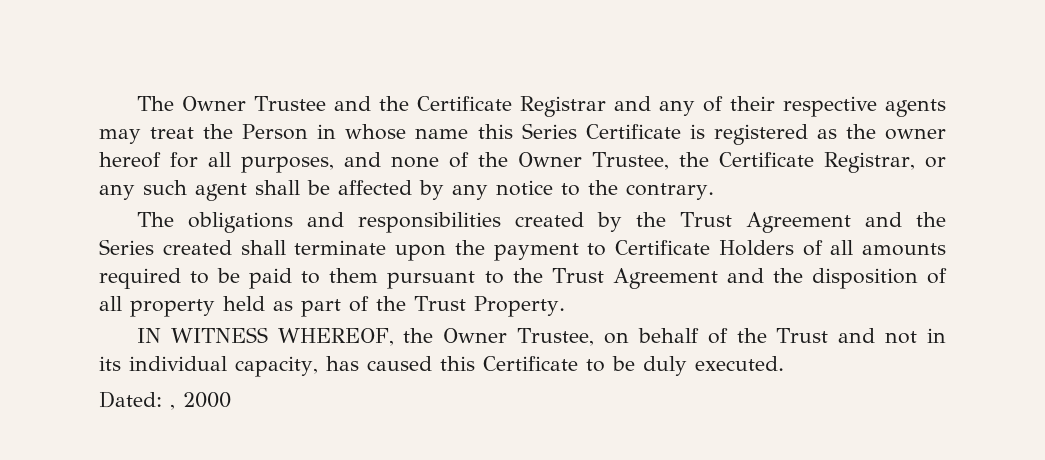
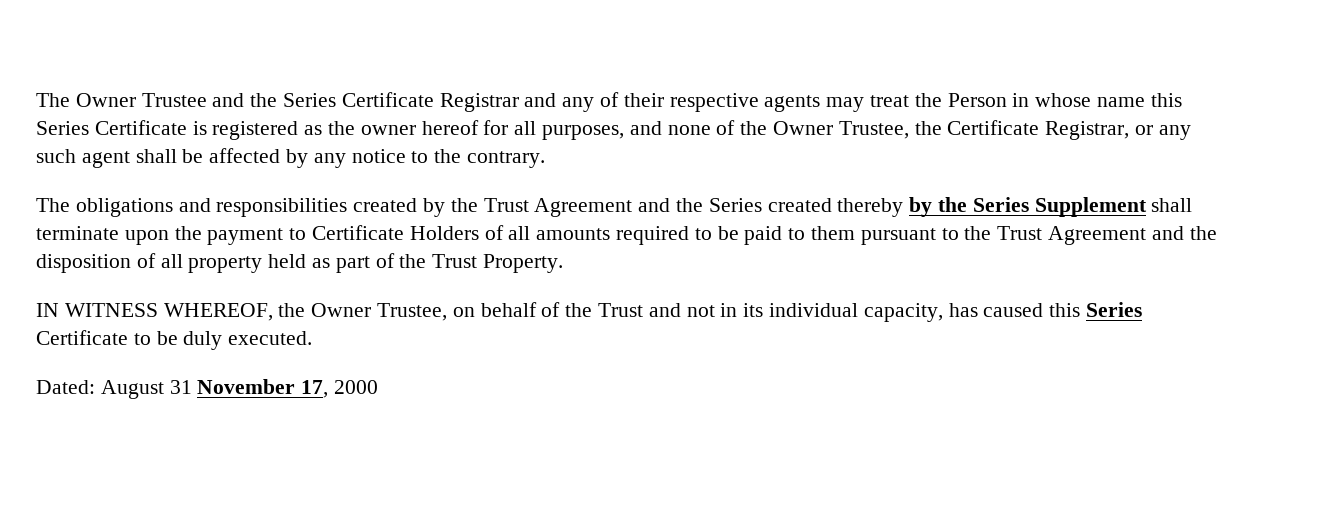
- The Owner Trustee and the Certificate Registrar and any of their respective agents may treat the Person in whose name this Series Certificate is registered as the owner hereof for all purposes, and none of the Owner Trustee, the Certificate Registrar, or any such agent shall be affected by any notice to the contrary.
+ The Owner Trustee and the Series Certificate Registrar and any of their respective agents may treat the Person in whose name this Series Certificate is registered as the owner hereof for all purposes, and none of the Owner Trustee, the Certificate Registrar, or any such agent shall be affected by any notice to the contrary.
- The obligations and responsibilities created by the Trust Agreement and the Series created shall terminate upon the payment to Certificate Holders of all amounts required to be paid to them pursuant to the Trust Agreement and the disposition of all property held as part of the Trust Property.
+ The obligations and responsibilities created by the Trust Agreement and the Series created thereby by the Series Supplement shall terminate upon the payment to Certificate Holders of all amounts required to be paid to them pursuant to the Trust Agreement and the disposition of all property held as part of the Trust Property.
- IN WITNESS WHEREOF, the Owner Trustee, on behalf of the Trust and not in its individual capacity, has caused this Certificate to be duly executed.
+ IN WITNESS WHEREOF, the Owner Trustee, on behalf of the Trust and not in its individual capacity, has caused this Series Certificate to be duly executed.
- Dated: , 2000
+ Dated: August 31 November 17, 2000

